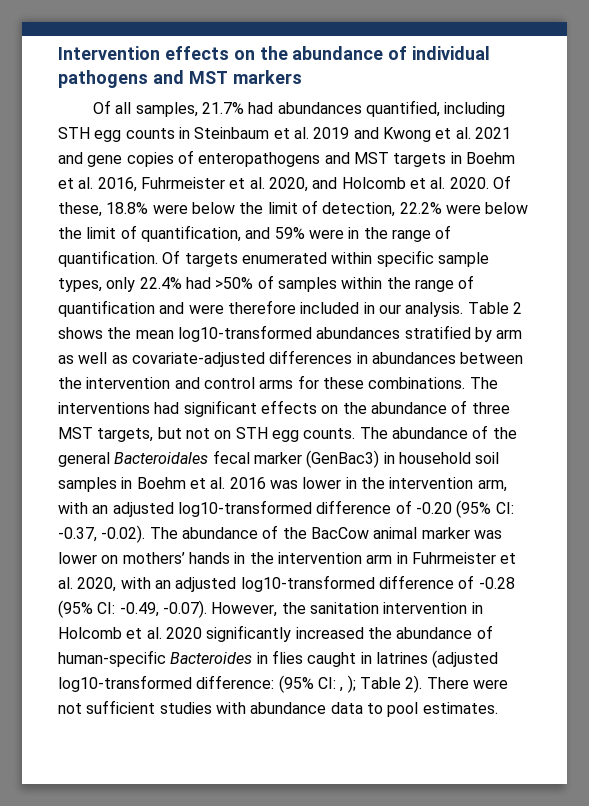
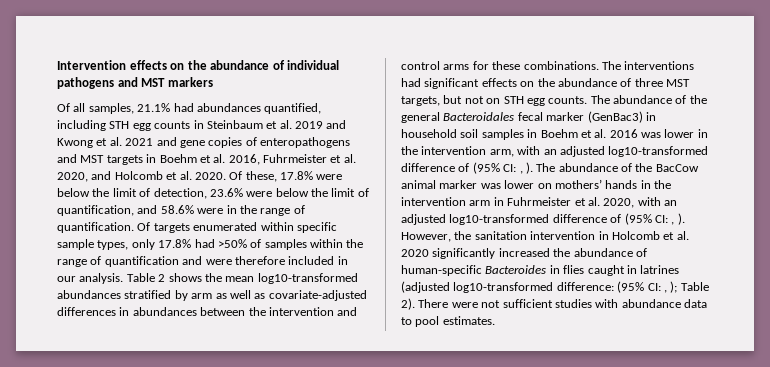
- Of all samples, 21.7% had abundances quantified, including STH egg counts in Steinbaum et al. 2019 and Kwong et al. 2021 and gene copies of enteropathogens and MST targets in Boehm et al. 2016, Fuhrmeister et al. 2020, and Holcomb et al. 2020.
+ Of all samples, 21.1% had abundances quantified, including STH egg counts in Steinbaum et al. 2019 and Kwong et al. 2021 and gene copies of enteropathogens and MST targets in Boehm et al. 2016, Fuhrmeister et al. 2020, and Holcomb et al. 2020.
- Of these, 18.8% were below the limit of detection, 22.2% were below the limit of quantification, and 59% were in the range of quantification.
+ Of these, 17.8% were below the limit of detection, 23.6% were below the limit of quantification, and 58.6% were in the range of quantification.
- Of targets enumerated within specific sample types, only 22.4% had >50% of samples within the range of quantification and were therefore included in our analysis.
+ Of targets enumerated within specific sample types, only 17.8% had >50% of samples within the range of quantification and were therefore included in our analysis.
- The abundance of the general Bacteroidales fecal marker (GenBac3) in household soil samples in Boehm et al. 2016 was lower in the intervention arm, with an adjusted log10-transformed difference of -0.20 (95% CI: -0.37, -0.02). The abundance of the BacCow animal marker was lower on mothers’ hands in the intervention arm in Fuhrmeister et al. 2020, with an adjusted log10-transformed difference of -0.28 (95% CI: -0.49, -0.07). However, the sanitation intervention in Holcomb et al. 2020 significantly increased the abundance of human-specific Bacteroides in flies caught in latrines (adjusted log10-transformed difference:
+ The abundance of the general Bacteroidales fecal marker (GenBac3) in household soil samples in Boehm et al. 2016 was lower in the intervention arm, with an adjusted log10-transformed difference of (95% CI: , ). The abundance of the BacCow animal marker was lower on mothers’ hands in the intervention arm in Fuhrmeister et al. 2020, with an adjusted log10-transformed difference of (95% CI: , ). However, the sanitation intervention in Holcomb et al. 2020 significantly increased the abundance of human-specific Bacteroides in flies caught in latrines (adjusted log10-transformed difference:

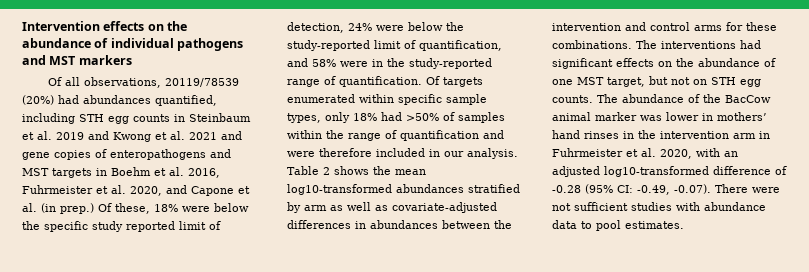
- Of all samples, 21.1% had abundances quantified, including STH egg counts in Steinbaum et al. 2019 and Kwong et al. 2021 and gene copies of enteropathogens and MST targets in Boehm et al. 2016, Fuhrmeister et al. 2020, and Holcomb et al. 2020.
+ Of all observations, 20119/78539 (20%) had abundances quantified, including STH egg counts in Steinbaum et al. 2019 and Kwong et al. 2021 and gene copies of enteropathogens and MST targets in Boehm et al. 2016, Fuhrmeister et al. 2020, and Capone et al. (in prep.)
- Of these, 17.8% were below the limit of detection, 23.6% were below the limit of quantification, and 58.6% were in the range of quantification.
+ Of these, 18% were below the specific study reported limit of detection, 24% were below the study-reported limit of quantification, and 58% were in the study-reported range of quantification.
- Of targets enumerated within specific sample types, only 17.8% had >50% of samples within the range of quantification and were therefore included in our analysis.
+ Of targets enumerated within specific sample types, only 18% had >50% of samples within the range of quantification and were therefore included in our analysis.
- The interventions had significant effects on the abundance of three MST targets, but not on STH egg counts.
+ The interventions had significant effects on the abundance of one MST target, but not on STH egg counts.
- The abundance of the general Bacteroidales fecal marker (GenBac3) in household soil samples in Boehm et al. 2016 was lower in the intervention arm, with an adjusted log10-transformed difference of (95% CI: , ). The abundance of the BacCow animal marker was lower on mothers’ hands in the intervention arm in Fuhrmeister et al. 2020, with an adjusted log10-transformed difference of (95% CI: , ). However, the sanitation intervention in Holcomb et al. 2020 significantly increased the abundance of human-specific Bacteroides in flies caught in latrines (adjusted log10-transformed difference: (95% CI: , ); Table 2). There were not sufficient studies with abundance data to pool estimates.
+ The abundance of the BacCow animal marker was lower in mothers’ hand rinses in the intervention arm in Fuhrmeister et al. 2020, with an adjusted log10-transformed difference of -0.28 (95% CI: -0.49, -0.07). There were not sufficient studies with abundance data to pool estimates.

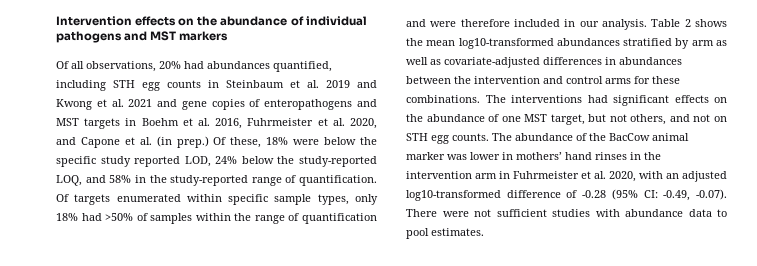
- Of all observations, 20119/78539 (20%) had abundances quantified, including STH egg counts in Steinbaum et al. 2019 and Kwong et al. 2021 and gene copies of enteropathogens and MST targets in Boehm et al. 2016, Fuhrmeister et al. 2020, and Capone et al. (in prep.)
+ Of all observations, 20% had abundances quantified, including STH egg counts in Steinbaum et al. 2019 and Kwong et al. 2021 and gene copies of enteropathogens and MST targets in Boehm et al. 2016, Fuhrmeister et al. 2020, and Capone et al. (in prep.)
- Of these, 18% were below the specific study reported limit of detection, 24% were below the study-reported limit of quantification, and 58% were in the study-reported range of quantification.
+ Of these, 18% were below the specific study reported LOD, 24% below the study-reported LOQ, and 58% in the study-reported range of quantification.
- The interventions had significant effects on the abundance of one MST target, but not on STH egg counts.
+ The interventions had significant effects on the abundance of one MST target, but not others, and not on STH egg counts.

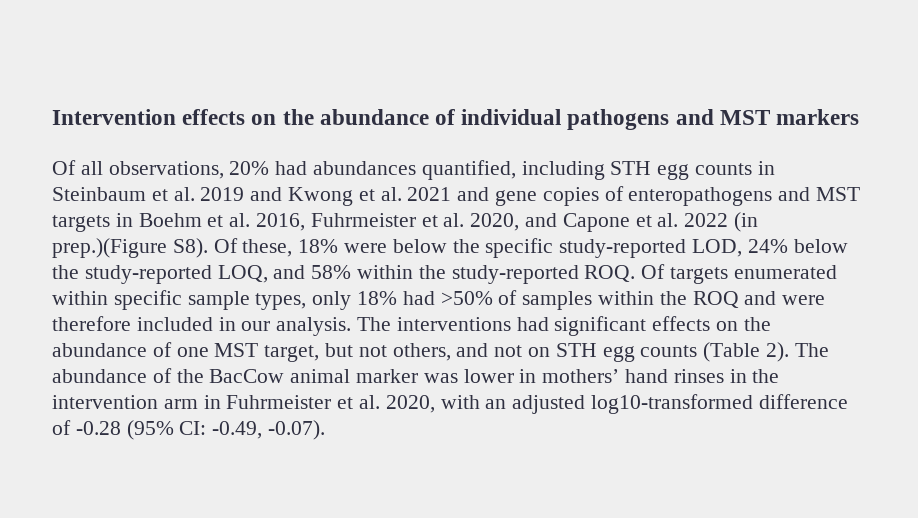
- Of all observations, 20% had abundances quantified, including STH egg counts in Steinbaum et al. 2019 and Kwong et al. 2021 and gene copies of enteropathogens and MST targets in Boehm et al. 2016, Fuhrmeister et al. 2020, and Capone et al. (in prep.) Of these, 18% were below the specific study reported LOD, 24% below the study-reported LOQ, and 58% in the study-reported range of quantification. Of targets enumerated within specific sample types, only 18% had >50% of samples within the range of quantification and were therefore included in our analysis.
+ Of all observations, 20% had abundances quantified, including STH egg counts in Steinbaum et al. 2019 and Kwong et al. 2021 and gene copies of enteropathogens and MST targets in Boehm et al. 2016, Fuhrmeister et al. 2020, and Capone et al. 2022 (in prep.)(Figure S8). Of these, 18% were below the specific study-reported LOD, 24% below the study-reported LOQ, and 58% within the study-reported ROQ. Of targets enumerated within specific sample types, only 18% had >50% of samples within the ROQ and were therefore included in our analysis.
- Table 2 shows the mean log10-transformed abundances stratified by arm as well as covariate-adjusted differences in abundances between the intervention and control arms for these combinations.
- The interventions had significant effects on the abundance of one MST target, but not others, and not on STH egg counts.
+ The interventions had significant effects on the abundance of one MST target, but not others, and not on STH egg counts (Table 2).
- The abundance of the BacCow animal marker was lower in mothers’ hand rinses in the intervention arm in Fuhrmeister et al. 2020, with an adjusted log10-transformed difference of -0.28 (95% CI: -0.49, -0.07). There were not sufficient studies with abundance data to pool estimates.
+ The abundance of the BacCow animal marker was lower in mothers’ hand rinses in the intervention arm in Fuhrmeister et al. 2020, with an adjusted log10-transformed difference of -0.28 (95% CI: -0.49, -0.07).

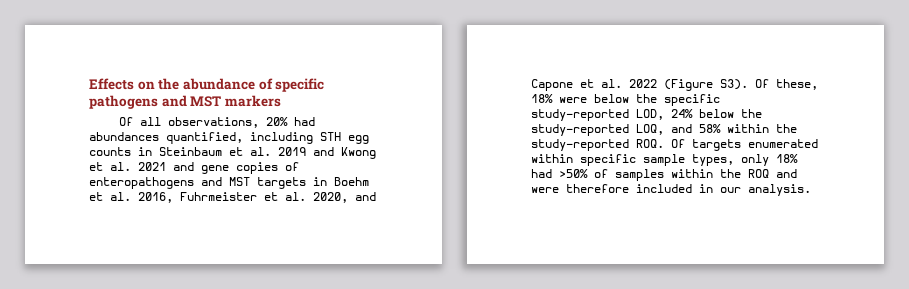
- Intervention effects on the abundance of individual pathogens and MST markers
+ Effects on the abundance of specific pathogens and MST markers
- Of all observations, 20% had abundances quantified, including STH egg counts in Steinbaum et al. 2019 and Kwong et al. 2021 and gene copies of enteropathogens and MST targets in Boehm et al. 2016, Fuhrmeister et al. 2020, and Capone et al. 2022 (in prep.)(Figure S8). Of these, 18% were below the specific study-reported LOD, 24% below the study-reported LOQ, and 58% within the study-reported ROQ. Of targets enumerated within specific sample types, only 18% had >50% of samples within the ROQ and were therefore included in our analysis. The interventions had significant effects on the abundance of one MST target, but not others, and not on STH egg counts (Table 2). The abundance of the BacCow animal marker was lower in mothers’ hand rinses in the intervention arm in Fuhrmeister et al. 2020, with an adjusted log10-transformed difference of -0.28 (95% CI: -0.49, -0.07).
+ Of all observations, 20% had abundances quantified, including STH egg counts in Steinbaum et al. 2019 and Kwong et al. 2021 and gene copies of enteropathogens and MST targets in Boehm et al. 2016, Fuhrmeister et al. 2020, and Capone et al. 2022 (Figure S3). Of these, 18% were below the specific study-reported LOD, 24% below the study-reported LOQ, and 58% within the study-reported ROQ. Of targets enumerated within specific sample types, only 18% had >50% of samples within the ROQ and were therefore included in our analysis.

